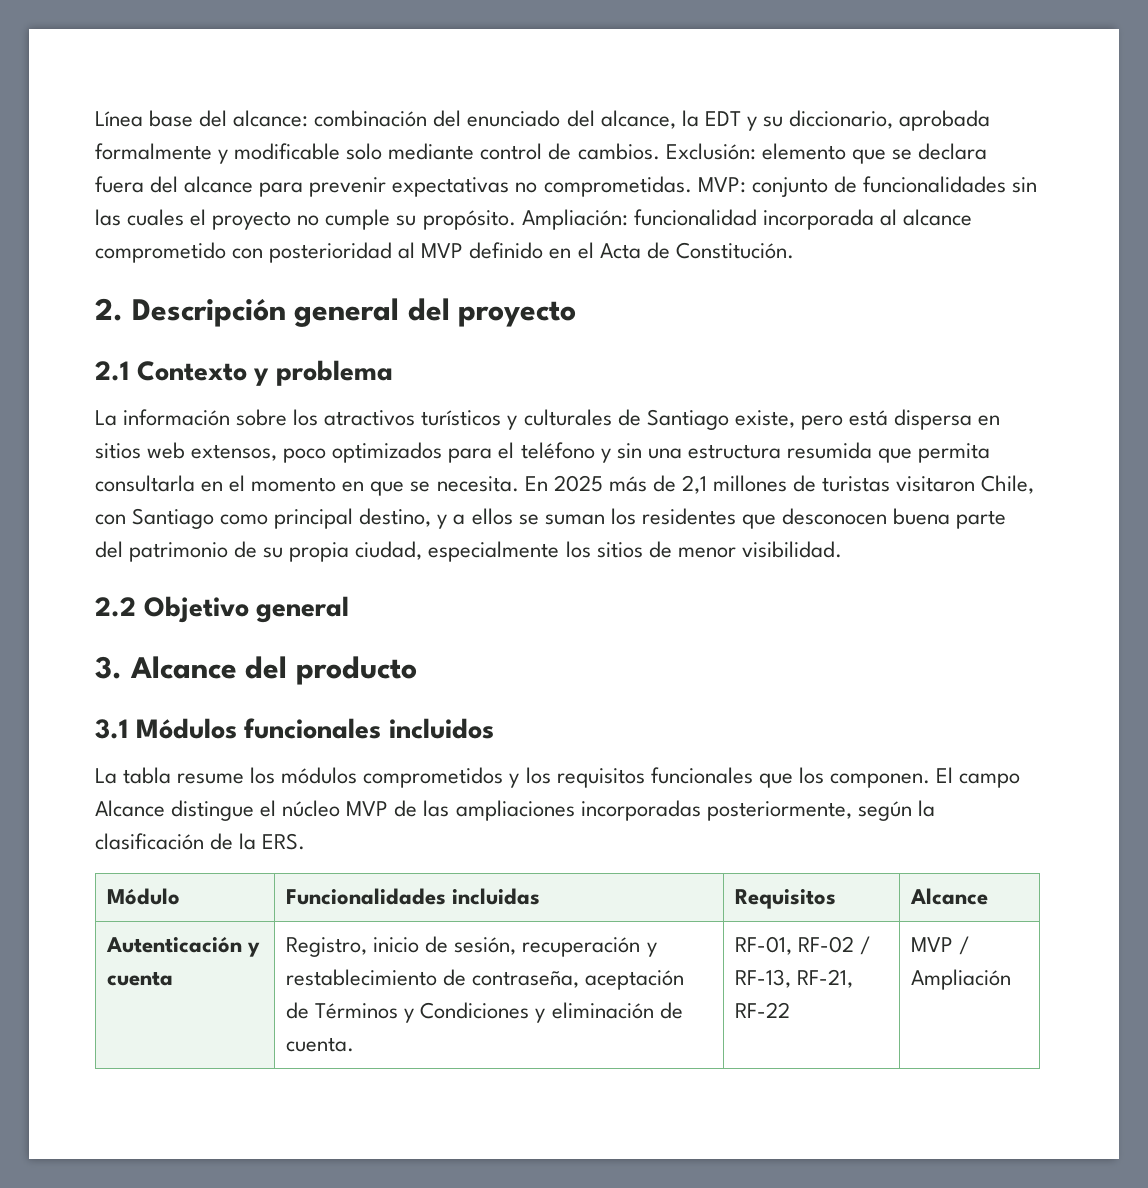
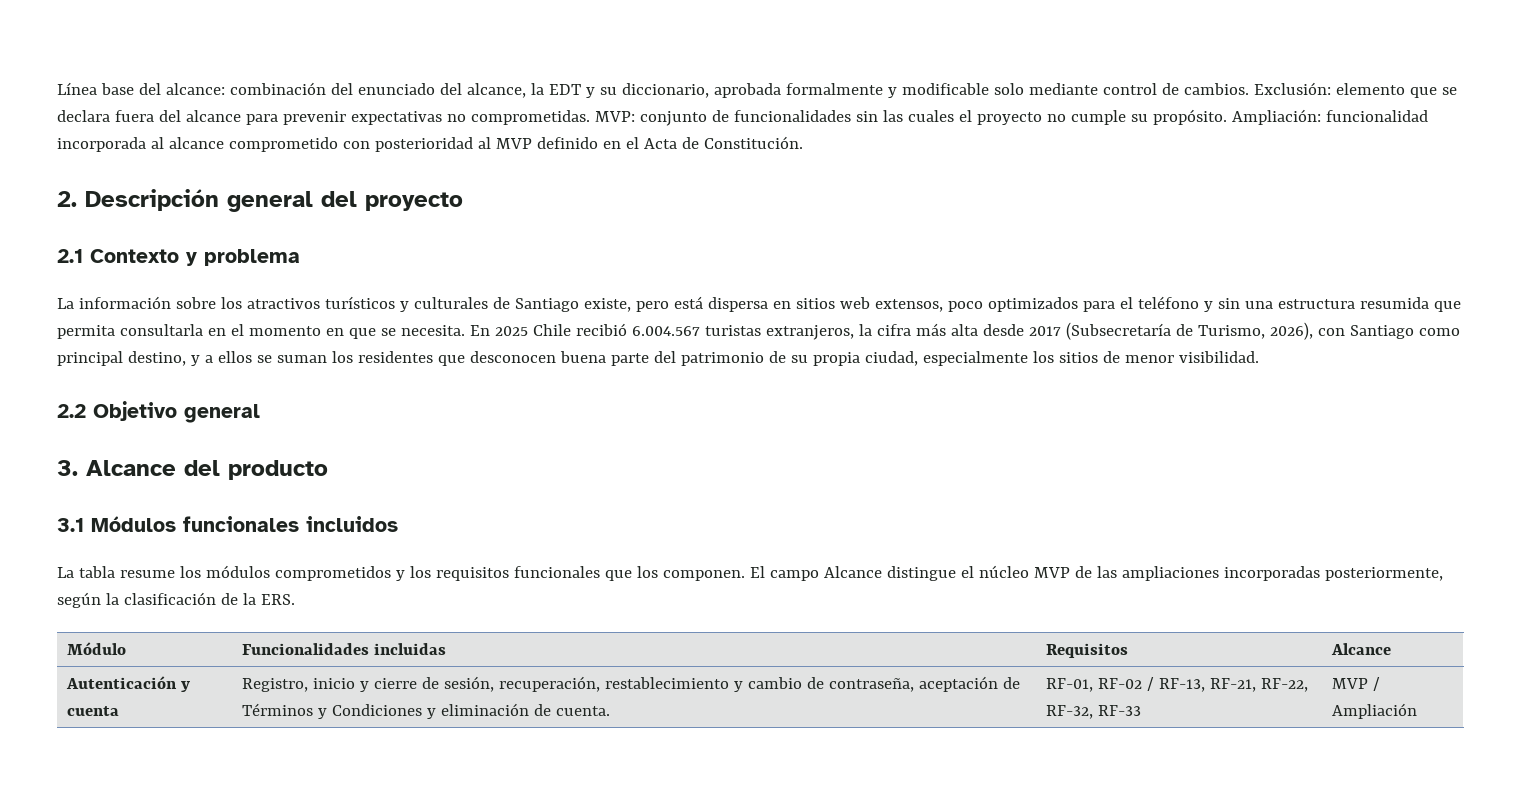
- En 2025 más de 2,1 millones de turistas visitaron Chile, con Santiago como principal destino, y a ellos se suman los residentes que desconocen buena parte del patrimonio de su propia ciudad, especialmente los sitios de menor visibilidad.
+ En 2025 Chile recibió 6.004.567 turistas extranjeros, la cifra más alta desde 2017 (Subsecretaría de Turismo, 2026), con Santiago como principal destino, y a ellos se suman los residentes que desconocen buena parte del patrimonio de su propia ciudad, especialmente los sitios de menor visibilidad.
- Autenticación y cuenta | Registro, inicio de sesión, recuperación y restablecimiento de contraseña, aceptación de Términos y Condiciones y eliminación de cuenta. | RF-01, RF-02 / RF-13, RF-21, RF-22 | MVP / Ampliación
+ Autenticación y cuenta | Registro, inicio y cierre de sesión, recuperación, restablecimiento y cambio de contraseña, aceptación de Términos y Condiciones y eliminación de cuenta. | RF-01, RF-02 / RF-13, RF-21, RF-22, RF-32, RF-33 | MVP / Ampliación

